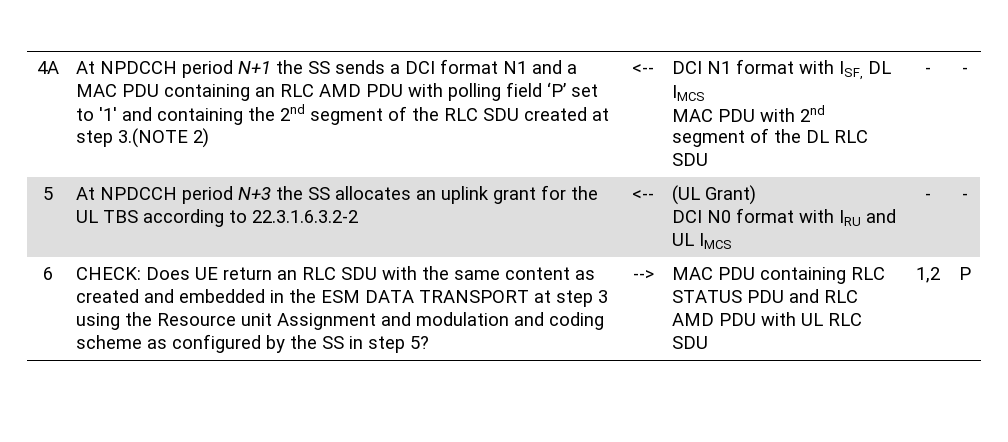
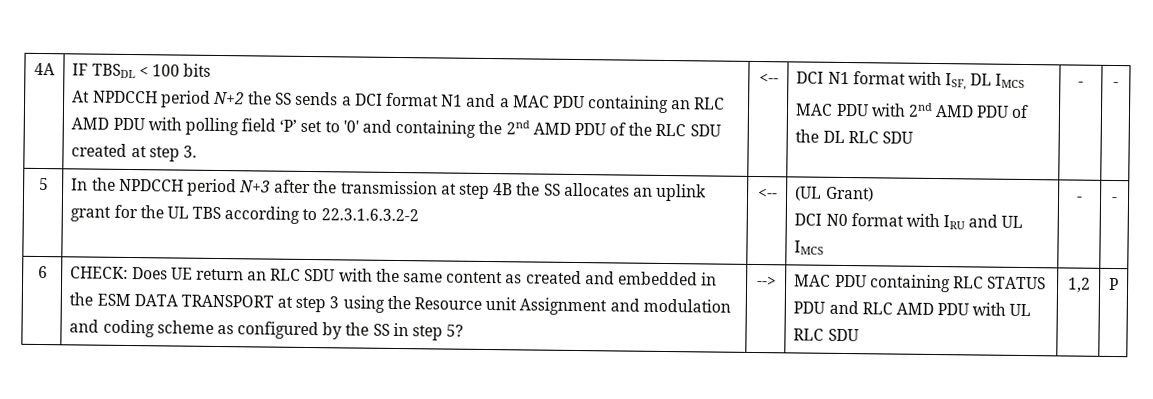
- At NPDCCH period N+1 the SS sends a DCI format N1 and a MAC PDU containing an RLC AMD PDU with polling field ‘P’ set to '1' and containing the 2nd segment of the RLC SDU created at step 3.(NOTE 2)
+ IF TBSDL < 100 bits
+ At NPDCCH period N+2 the SS sends a DCI format N1 and a MAC PDU containing an RLC AMD PDU with polling field ‘P’ set to '0' and containing the 2nd AMD PDU of the RLC SDU created at step 3.
- MAC PDU with 2nd segment of the DL RLC SDU
+ MAC PDU with 2nd AMD PDU of the DL RLC SDU
- 5 | At NPDCCH period N+3 the SS allocates an uplink grant for the UL TBS according to 22.3.1.6.3.2-2 | <-- | (UL Grant)
+ 5 | In the NPDCCH period N+3 after the transmission at step 4B the SS allocates an uplink grant for the UL TBS according to 22.3.1.6.3.2-2 | <-- | (UL Grant)

